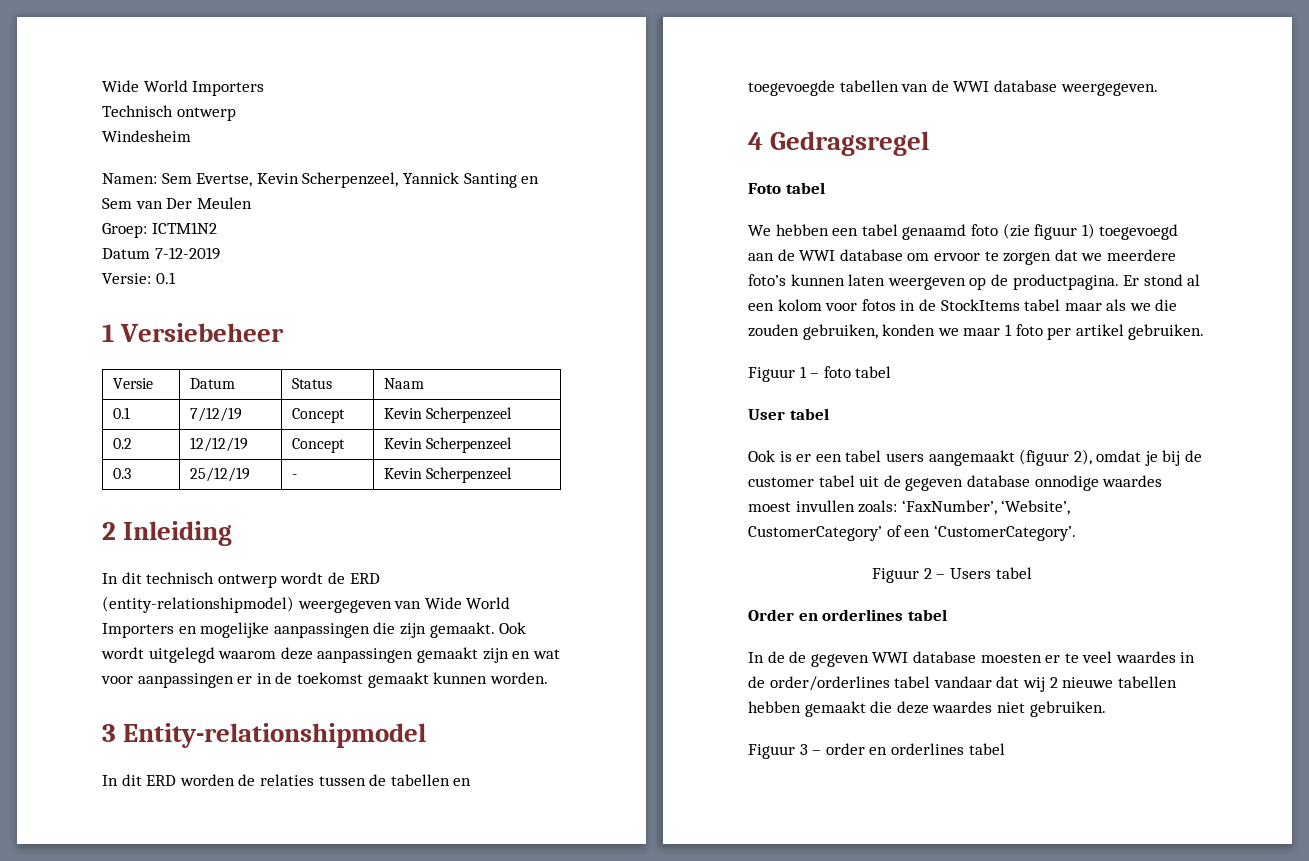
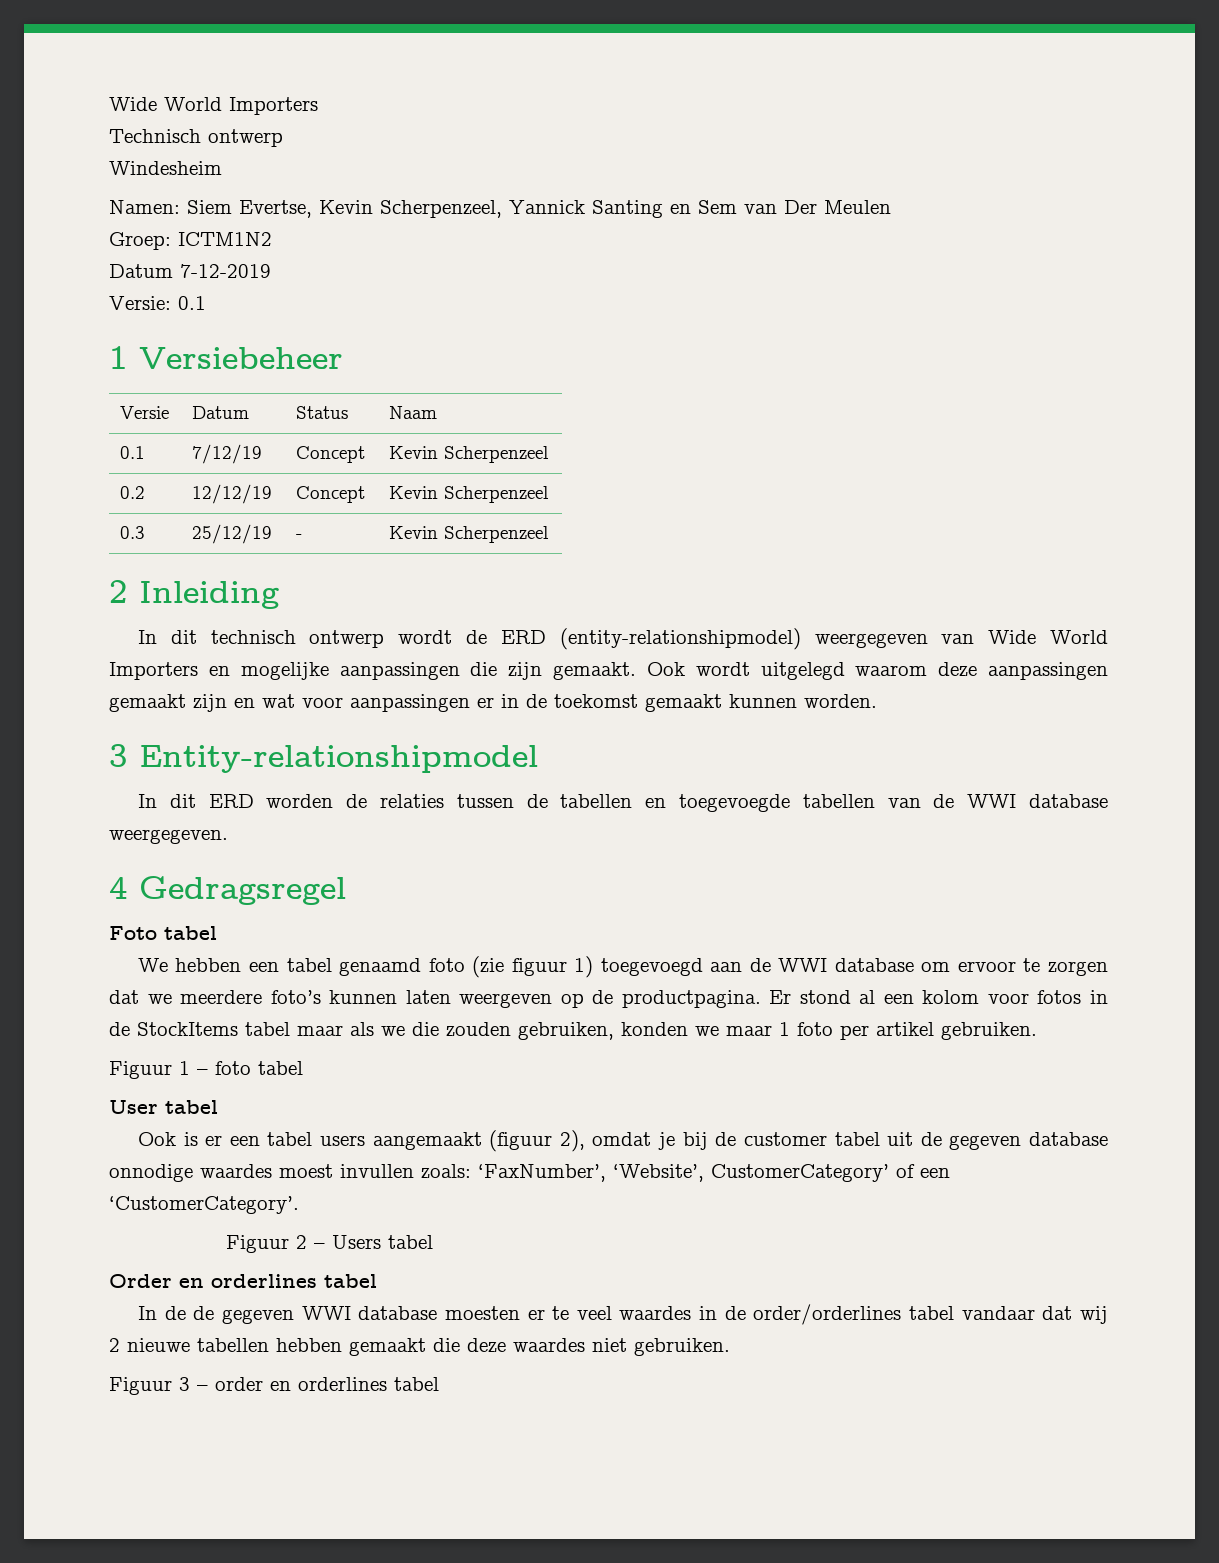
- Namen: Sem Evertse, Kevin Scherpenzeel, Yannick Santing en Sem van Der Meulen
+ Namen: Siem Evertse, Kevin Scherpenzeel, Yannick Santing en Sem van Der Meulen

